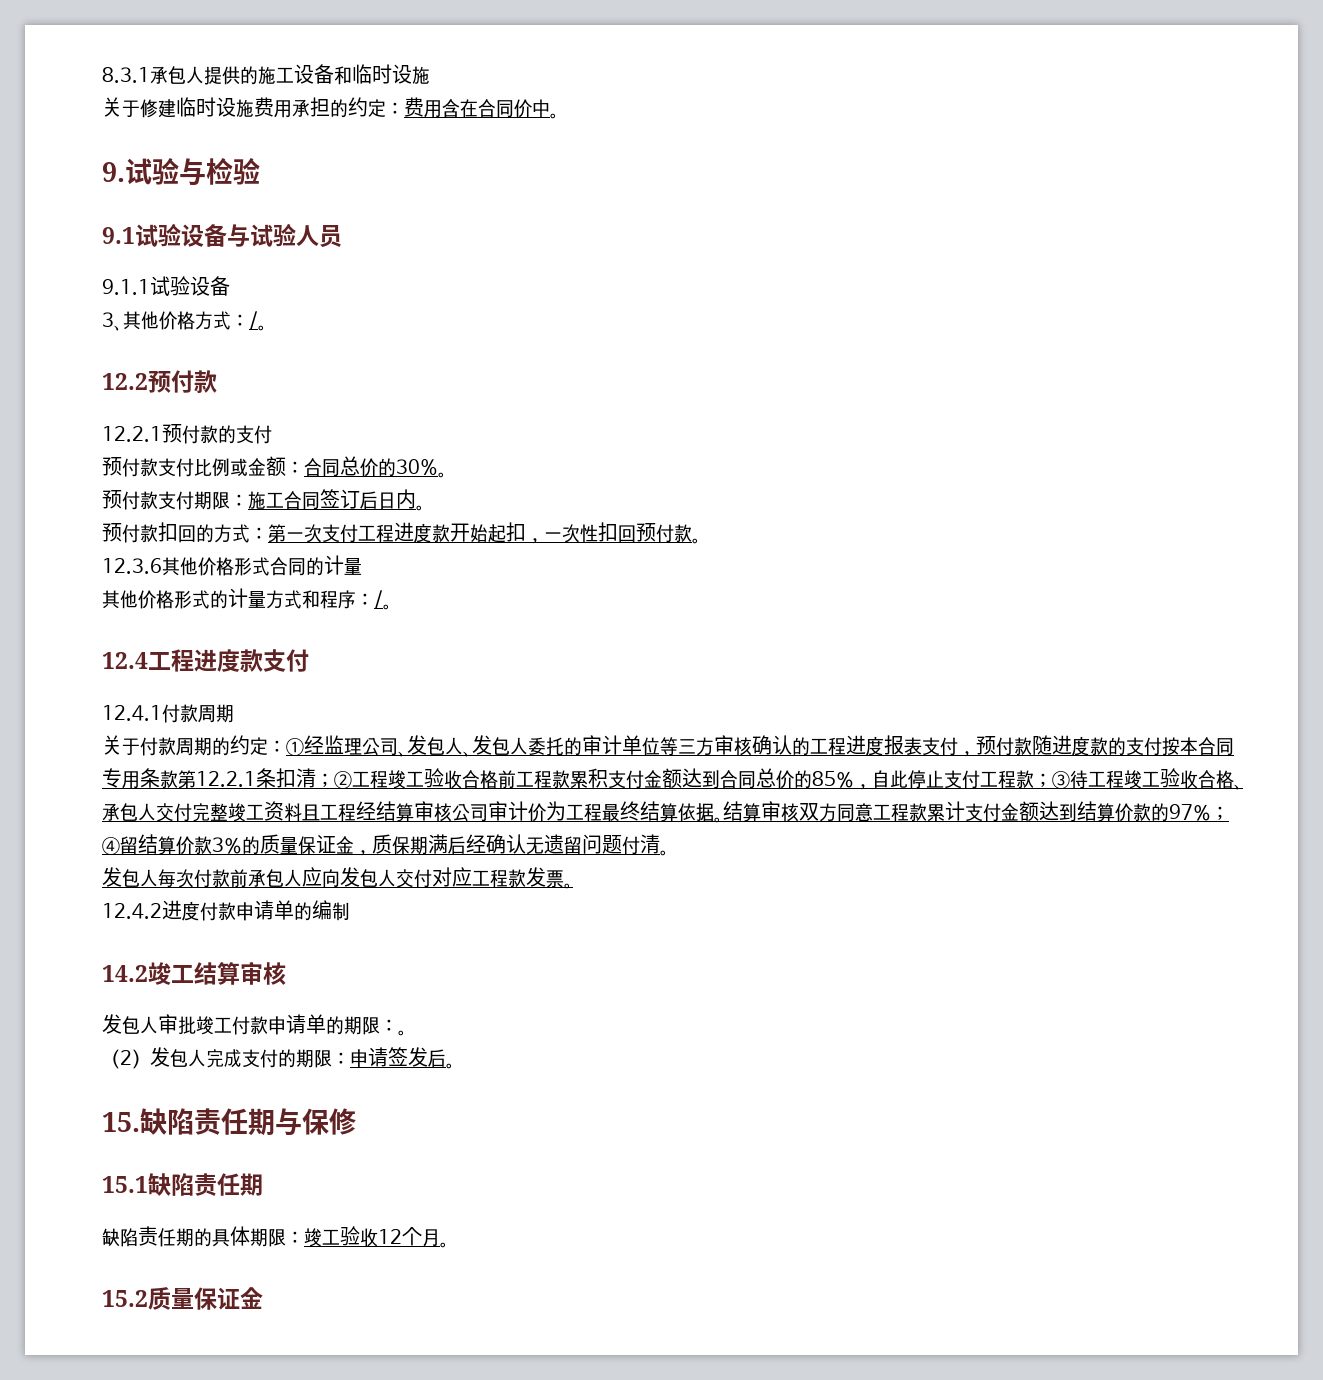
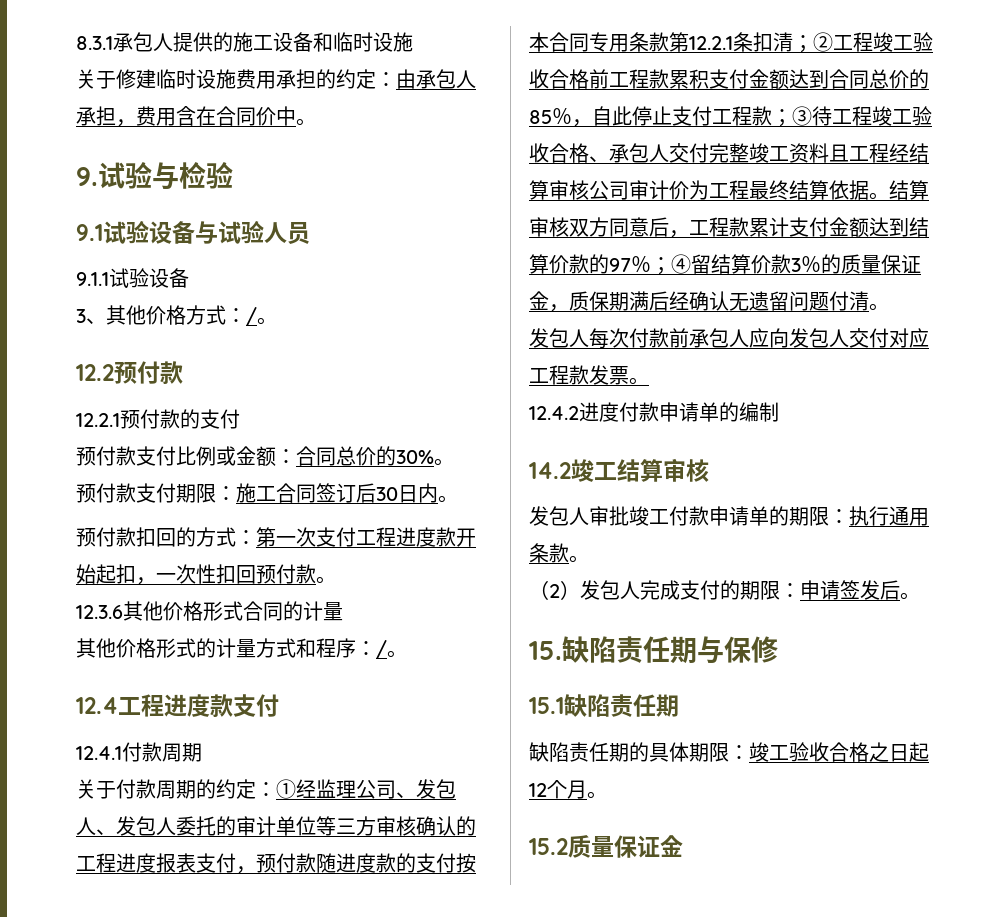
- 关于修建临时设施费用承担的约定：费用含在合同价中。
+ 关于修建临时设施费用承担的约定：由承包人承担，费用含在合同价中。
- 预付款支付期限：施工合同签订后日内。
+ 预付款支付期限：施工合同签订后30日内。
- 结算审核双方同意工程款累计支付金额达到结算价款的97％；④留结算价款3％的质量保证金，质保期满后经确认无遗留问题付清。
+ 结算审核双方同意后，工程款累计支付金额达到结算价款的97％；④留结算价款3％的质量保证金，质保期满后经确认无遗留问题付清。
- 发包人审批竣工付款申请单的期限：。
+ 发包人审批竣工付款申请单的期限：执行通用条款。
- 缺陷责任期的具体期限：竣工验收12个月。
+ 缺陷责任期的具体期限：竣工验收合格之日起12个月。

